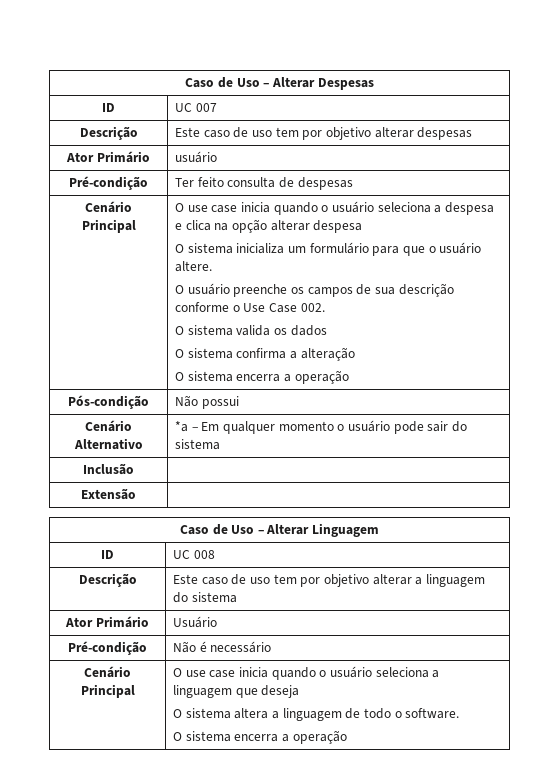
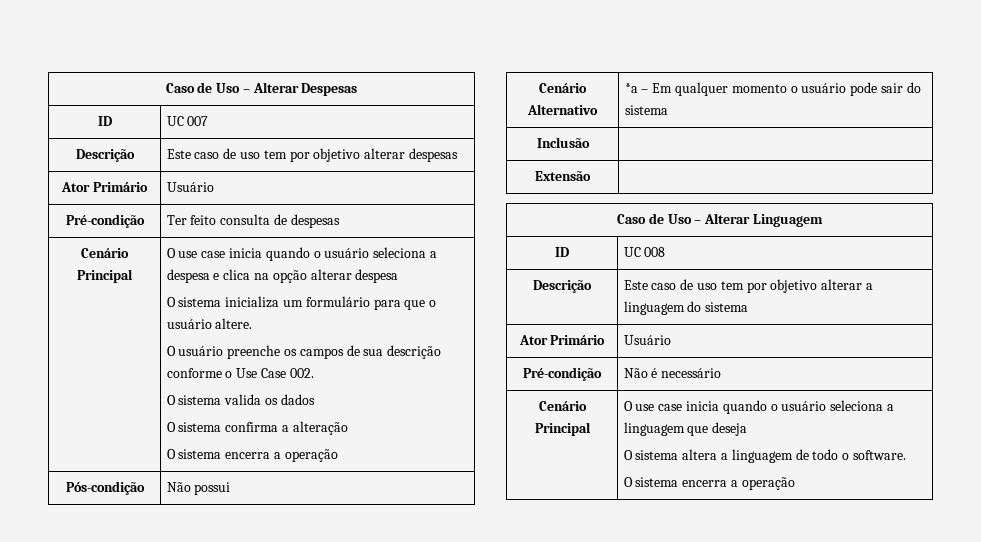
  Descrição | Este caso de uso tem por objetivo alterar despesas
- Ator Primário | usuário
+ Ator Primário | Usuário

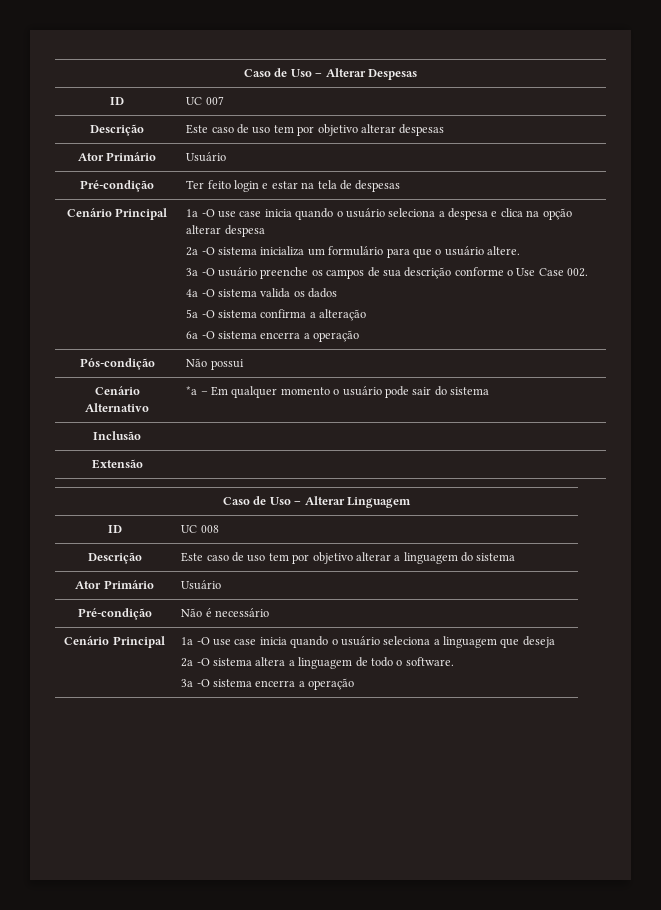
- Pré-condição | Ter feito consulta de despesas
+ Pré-condição | Ter feito login e estar na tela de despesas
- O use case inicia quando o usuário seleciona a despesa e clica na opção alterar despesa
+ 1a -O use case inicia quando o usuário seleciona a despesa e clica na opção alterar despesa
- O sistema inicializa um formulário para que o usuário altere.
+ 2a -O sistema inicializa um formulário para que o usuário altere.
- O usuário preenche os campos de sua descrição conforme o Use Case 002.
+ 3a -O usuário preenche os campos de sua descrição conforme o Use Case 002.
- O sistema valida os dados
+ 4a -O sistema valida os dados
- O sistema confirma a alteração
- O sistema encerra a operação
+ 5a -O sistema confirma a alteração
+ 6a -O sistema encerra a operação
- Cenário Principal | O use case inicia quando o usuário seleciona a linguagem que deseja
- O sistema altera a linguagem de todo o software.
- O sistema encerra a operação
+ Cenário Principal | 1a -O use case inicia quando o usuário seleciona a linguagem que deseja
+ 2a -O sistema altera a linguagem de todo o software.
+ 3a -O sistema encerra a operação

